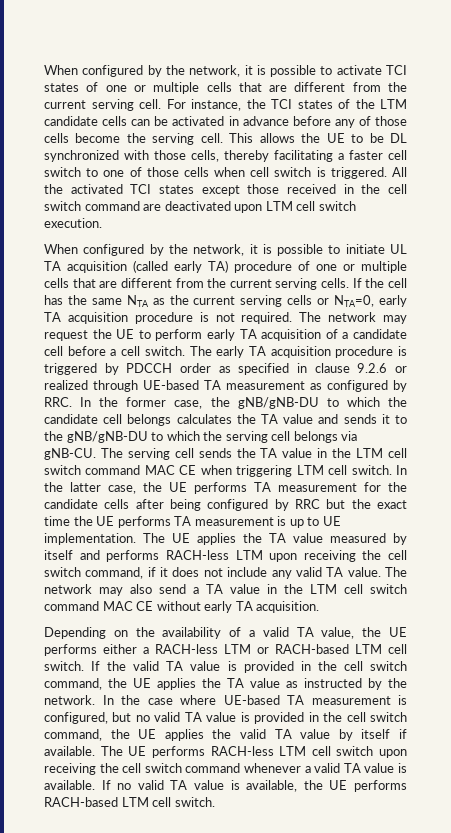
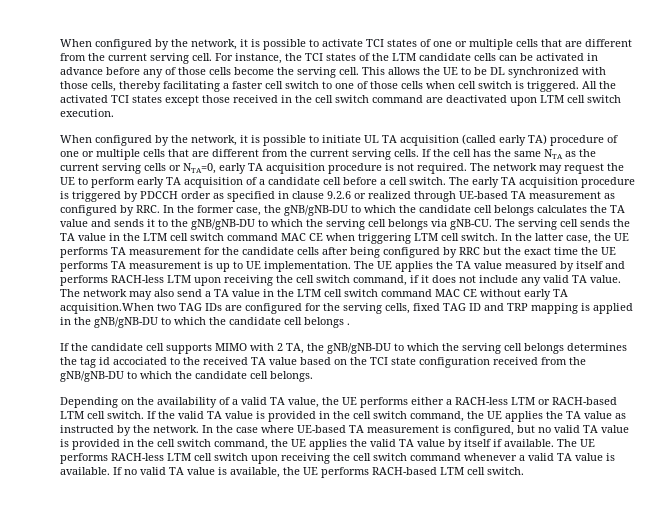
- The network may also send a TA value in the LTM cell switch command MAC CE without early TA acquisition.
+ The network may also send a TA value in the LTM cell switch command MAC CE without early TA acquisition.When two TAG IDs are configured for the serving cells, fixed TAG ID and TRP mapping is applied in the gNB/gNB-DU to which the candidate cell belongs .
+ If the candidate cell supports MIMO with 2 TA, the gNB/gNB-DU to which the serving cell belongs determines the tag id accociated to the received TA value based on the TCI state configuration received from the gNB/gNB-DU to which the candidate cell belongs.

